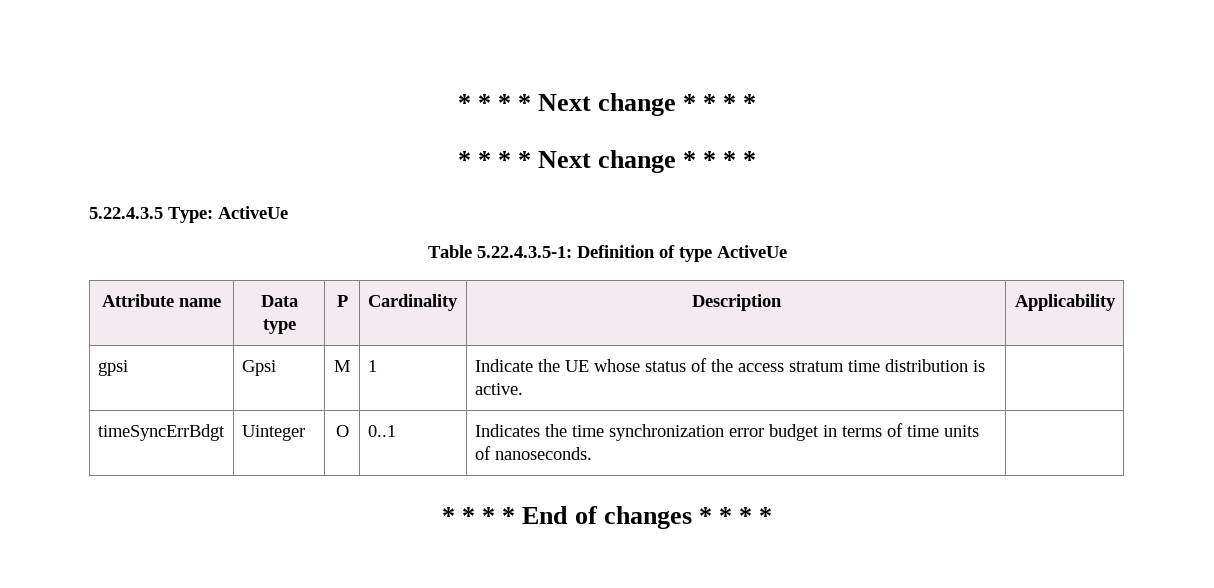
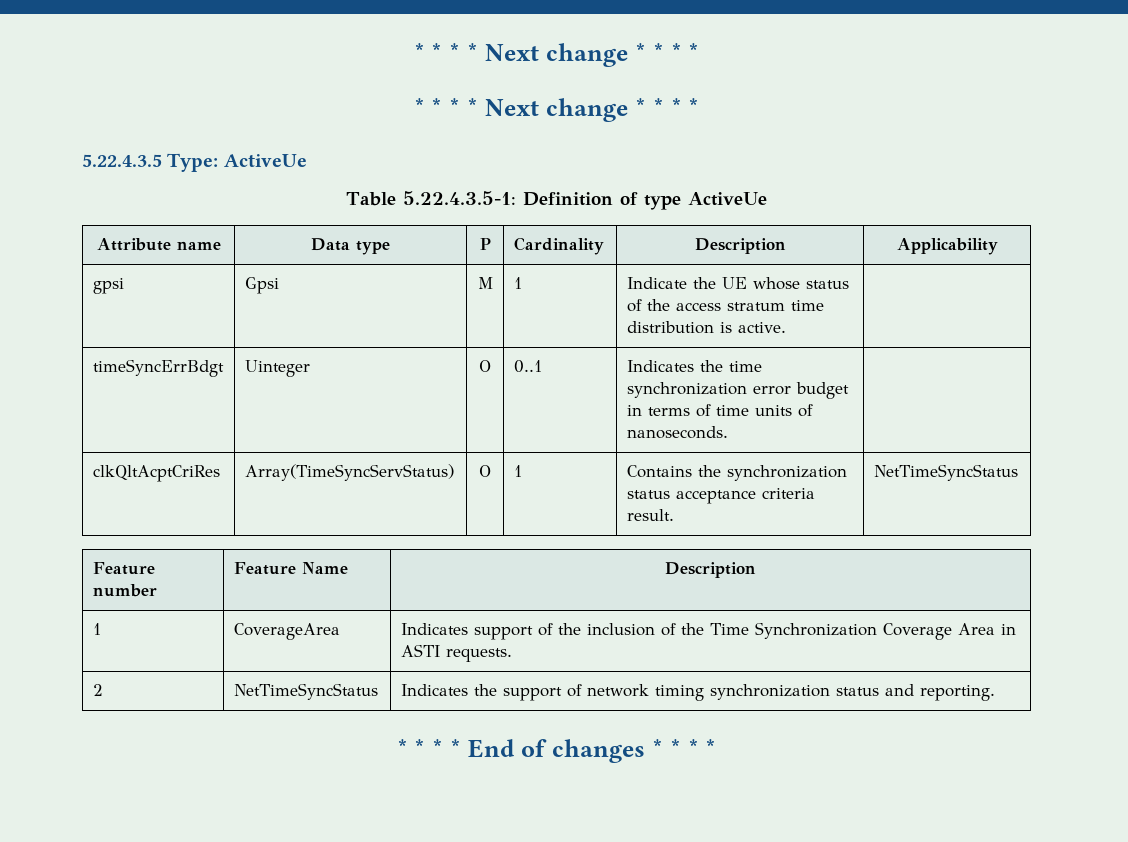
+ clkQltAcptCriRes | Array(TimeSyncServStatus) | O | 1 | Contains the synchronization status acceptance criteria result. | NetTimeSyncStatus
+ Feature number | Feature Name | Description
+ 1 | CoverageArea | Indicates support of the inclusion of the Time Synchronization Coverage Area in ASTI requests.
+ 2 | NetTimeSyncStatus | Indicates the support of network timing synchronization status and reporting.

